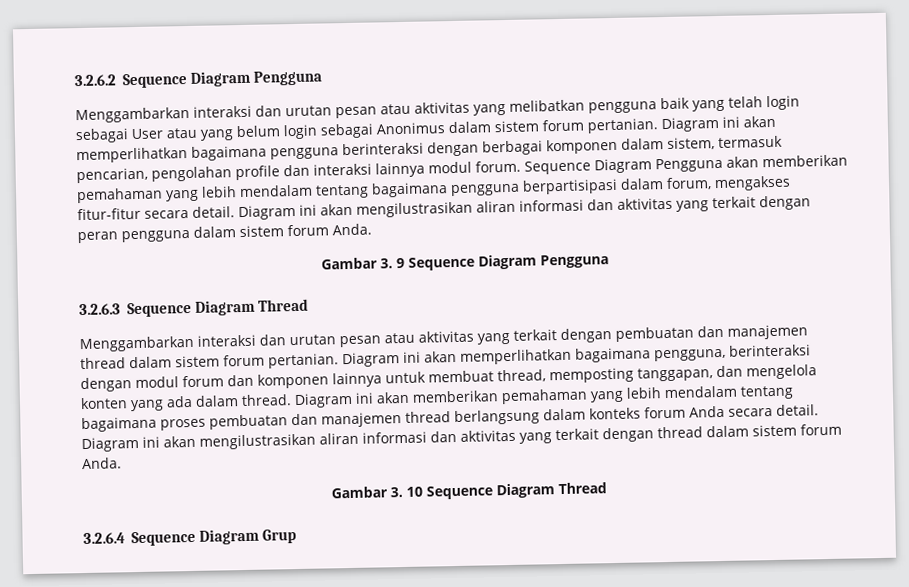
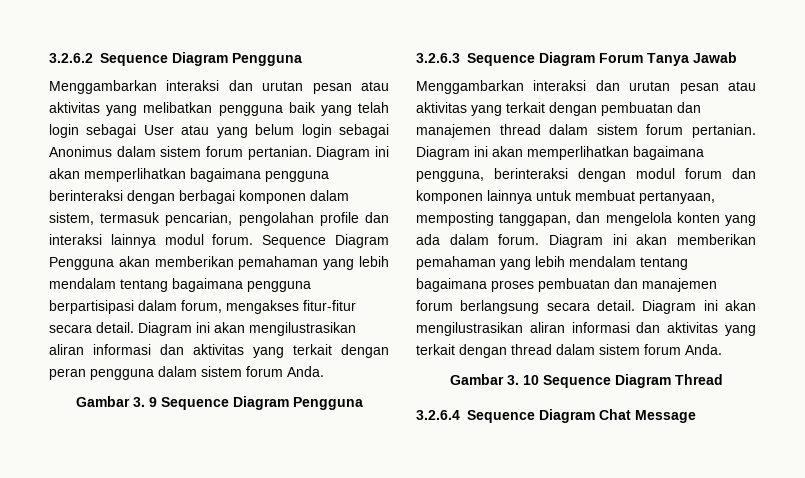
- 3.2.6.3 Sequence Diagram Thread
+ 3.2.6.3 Sequence Diagram Forum Tanya Jawab
- Diagram ini akan memperlihatkan bagaimana pengguna, berinteraksi dengan modul forum dan komponen lainnya untuk membuat thread, memposting tanggapan, dan mengelola konten yang ada dalam thread.
+ Diagram ini akan memperlihatkan bagaimana pengguna, berinteraksi dengan modul forum dan komponen lainnya untuk membuat pertanyaan, memposting tanggapan, dan mengelola konten yang ada dalam forum.
- Diagram ini akan memberikan pemahaman yang lebih mendalam tentang bagaimana proses pembuatan dan manajemen thread berlangsung dalam konteks forum Anda secara detail.
+ Diagram ini akan memberikan pemahaman yang lebih mendalam tentang bagaimana proses pembuatan dan manajemen forum berlangsung secara detail.
- 3.2.6.4 Sequence Diagram Grup
+ 3.2.6.4 Sequence Diagram Chat Message

